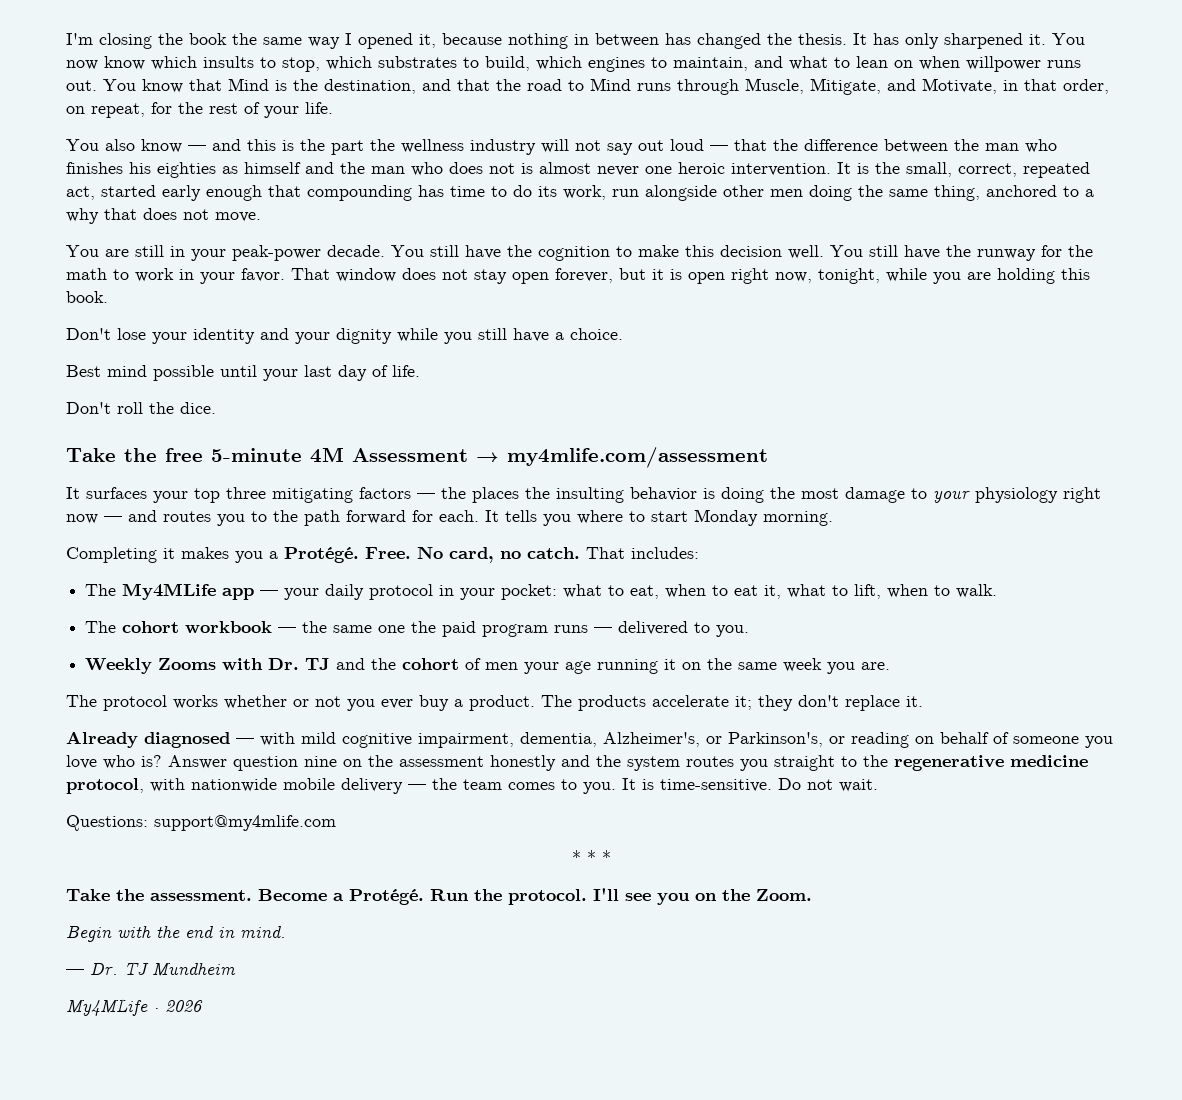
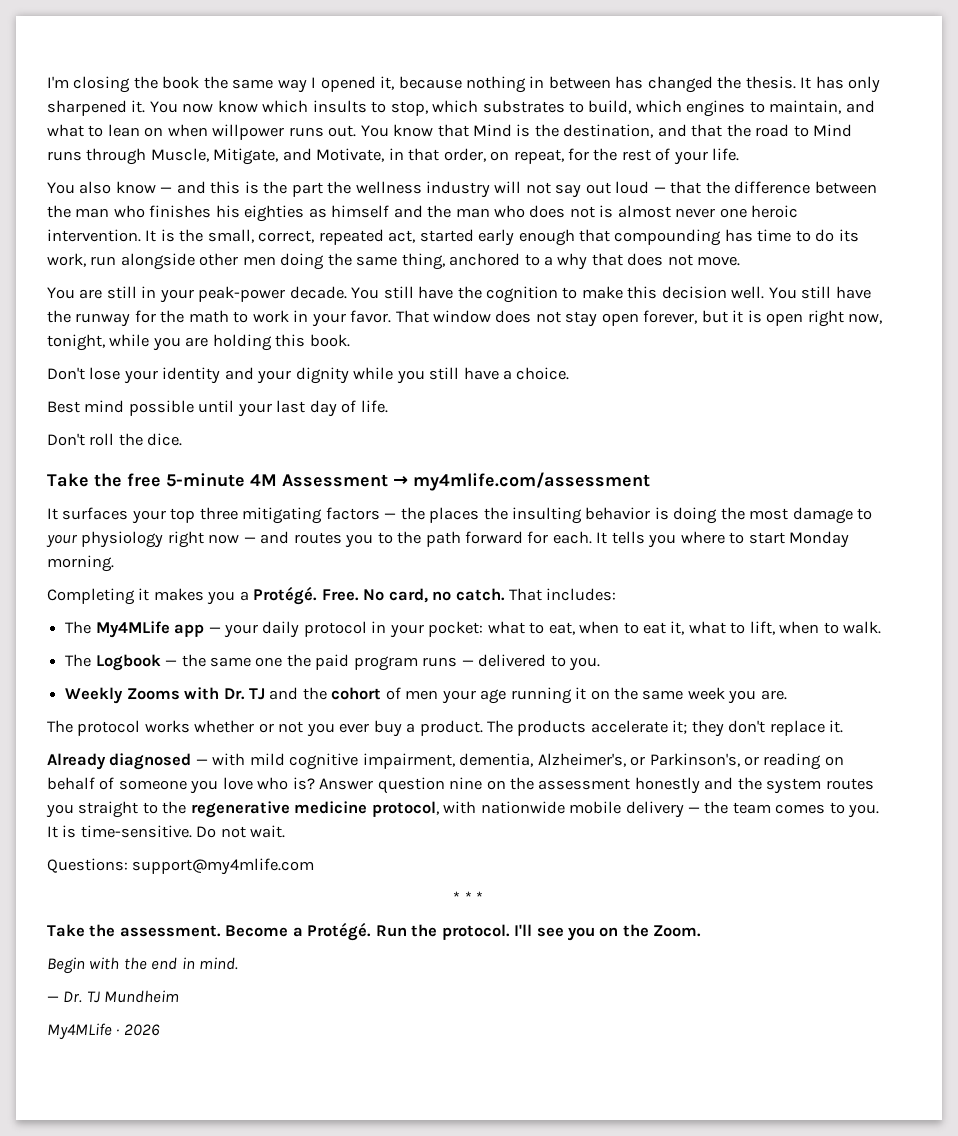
- The cohort workbook — the same one the paid program runs — delivered to you.
+ The Logbook — the same one the paid program runs — delivered to you.

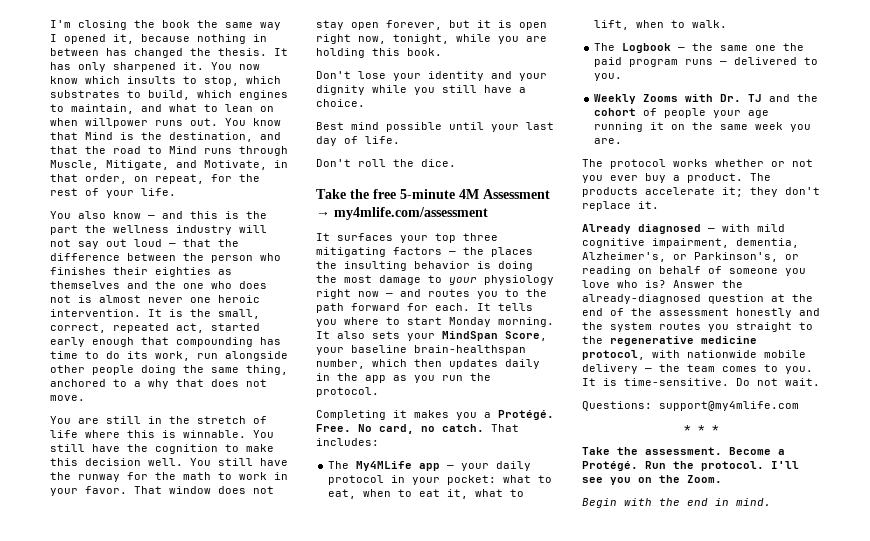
- You also know — and this is the part the wellness industry will not say out loud — that the difference between the man who finishes his eighties as himself and the man who does not is almost never one heroic intervention.
+ You also know — and this is the part the wellness industry will not say out loud — that the difference between the person who finishes their eighties as themselves and the one who does not is almost never one heroic intervention.
- It is the small, correct, repeated act, started early enough that compounding has time to do its work, run alongside other men doing the same thing, anchored to a why that does not move.
+ It is the small, correct, repeated act, started early enough that compounding has time to do its work, run alongside other people doing the same thing, anchored to a why that does not move.
- You are still in your peak-power decade.
+ You are still in the stretch of life where this is winnable.
+ It also sets your MindSpan Score, your baseline brain-healthspan number, which then updates daily in the app as you run the protocol.
- Weekly Zooms with Dr. TJ and the cohort of men your age running it on the same week you are.
+ Weekly Zooms with Dr. TJ and the cohort of people your age running it on the same week you are.
- Answer question nine on the assessment honestly and the system routes you straight to the regenerative medicine protocol, with nationwide mobile delivery — the team comes to you.
+ Answer the already-diagnosed question at the end of the assessment honestly and the system routes you straight to the regenerative medicine protocol, with nationwide mobile delivery — the team comes to you.
- — Dr. TJ Mundheim
- My4MLife · 2026

